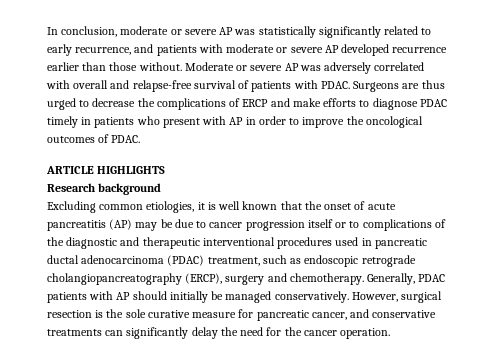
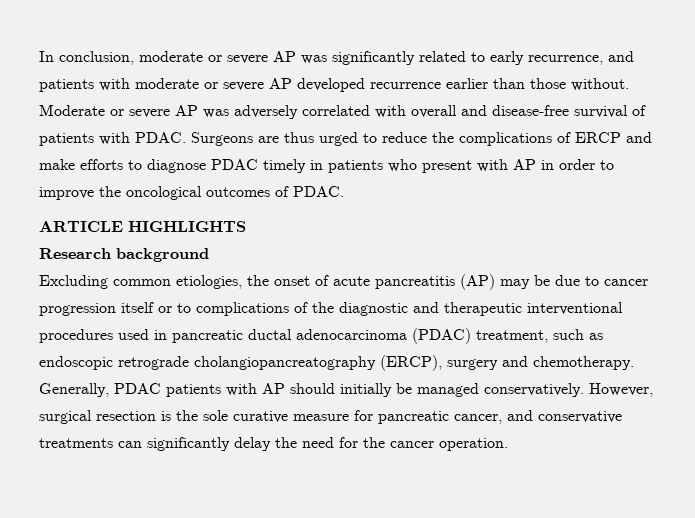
- In conclusion, moderate or severe AP was statistically significantly related to early recurrence, and patients with moderate or severe AP developed recurrence earlier than those without.
+ In conclusion, moderate or severe AP was significantly related to early recurrence, and patients with moderate or severe AP developed recurrence earlier than those without.
- Moderate or severe AP was adversely correlated with overall and relapse-free survival of patients with PDAC.
+ Moderate or severe AP was adversely correlated with overall and disease-free survival of patients with PDAC.
- Surgeons are thus urged to decrease the complications of ERCP and make efforts to diagnose PDAC timely in patients who present with AP in order to improve the oncological outcomes of PDAC.
+ Surgeons are thus urged to reduce the complications of ERCP and make efforts to diagnose PDAC timely in patients who present with AP in order to improve the oncological outcomes of PDAC.
- Excluding common etiologies, it is well known that the onset of acute pancreatitis (AP) may be due to cancer progression itself or to complications of the diagnostic and therapeutic interventional procedures used in pancreatic ductal adenocarcinoma (PDAC) treatment, such as endoscopic retrograde cholangiopancreatography (ERCP), surgery and chemotherapy.
+ Excluding common etiologies, the onset of acute pancreatitis (AP) may be due to cancer progression itself or to complications of the diagnostic and therapeutic interventional procedures used in pancreatic ductal adenocarcinoma (PDAC) treatment, such as endoscopic retrograde cholangiopancreatography (ERCP), surgery and chemotherapy.

